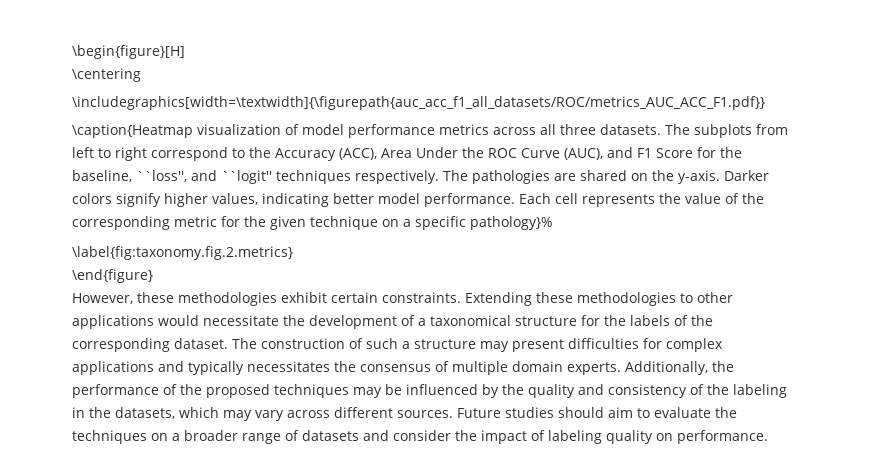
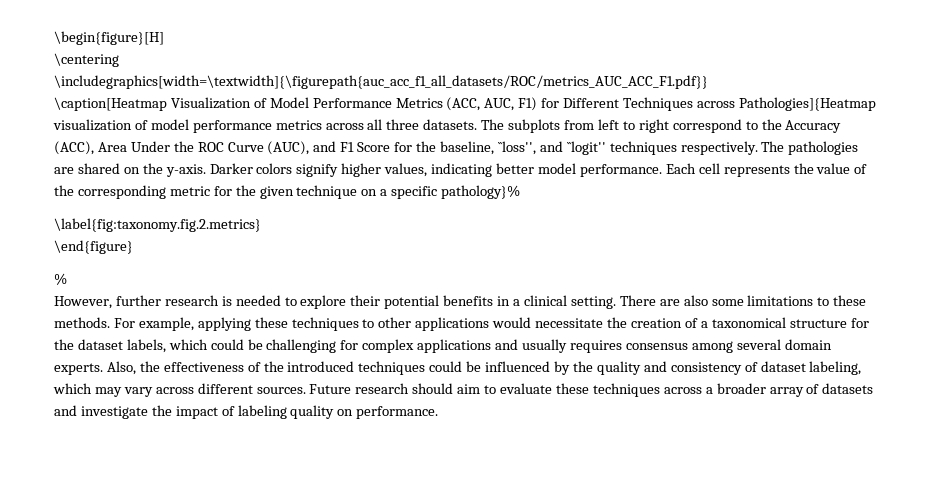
- \caption{Heatmap visualization of model performance metrics across all three datasets.
+ \caption[Heatmap Visualization of Model Performance Metrics (ACC, AUC, F1) for Different Techniques across Pathologies]{Heatmap visualization of model performance metrics across all three datasets.
+ %
- However, these methodologies exhibit certain constraints. Extending these methodologies to other applications would necessitate the development of a taxonomical structure for the labels of the corresponding dataset. The construction of such a structure may present difficulties for complex applications and typically necessitates the consensus of multiple domain experts. Additionally, the performance of the proposed techniques may be influenced by the quality and consistency of the labeling in the datasets, which may vary across different sources.
+ However, further research is needed to explore their potential benefits in a clinical setting. There are also some limitations to these methods. For example, applying these techniques to other applications would necessitate the creation of a taxonomical structure for the dataset labels, which could be challenging for complex applications and usually requires consensus among several domain experts. Also, the effectiveness of the introduced techniques could be influenced by the quality and consistency of dataset labeling, which may vary across different sources.
- Future studies should aim to evaluate the techniques on a broader range of datasets and consider the impact of labeling quality on performance.
+ Future research should aim to evaluate these techniques across a broader array of datasets and investigate the impact of labeling quality on performance.

